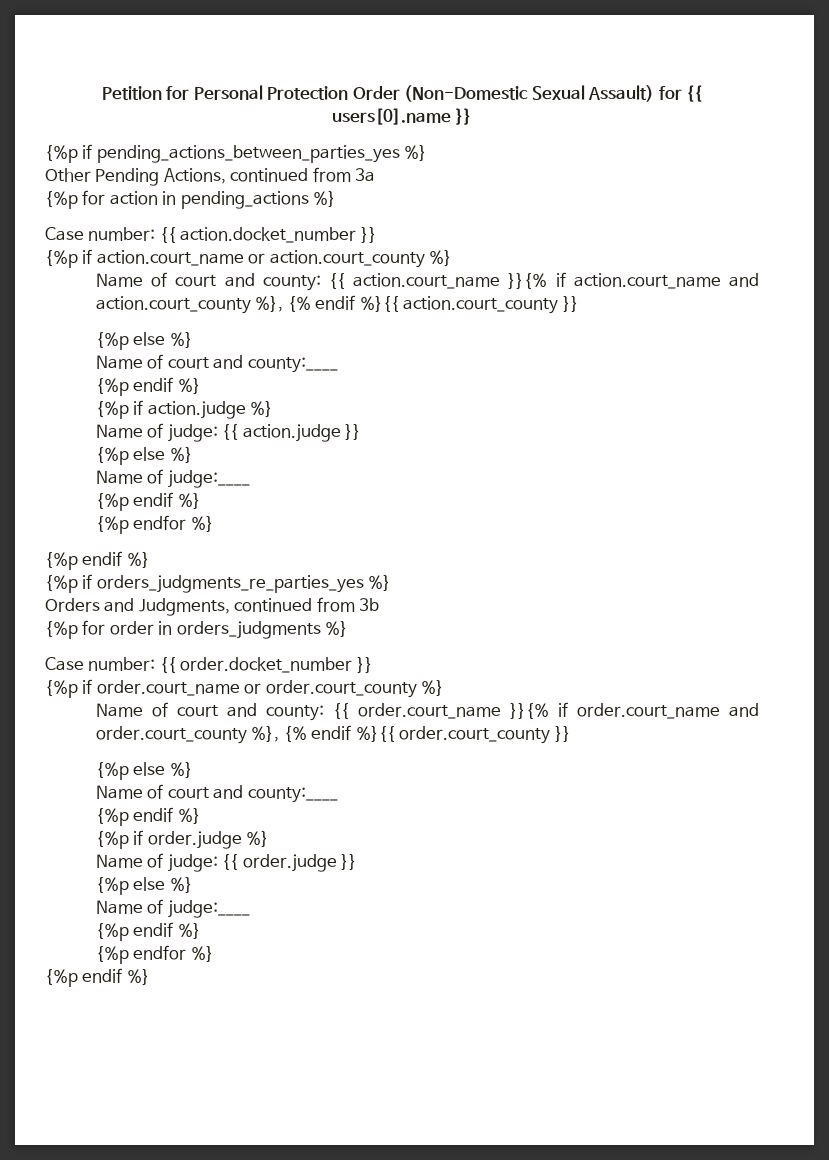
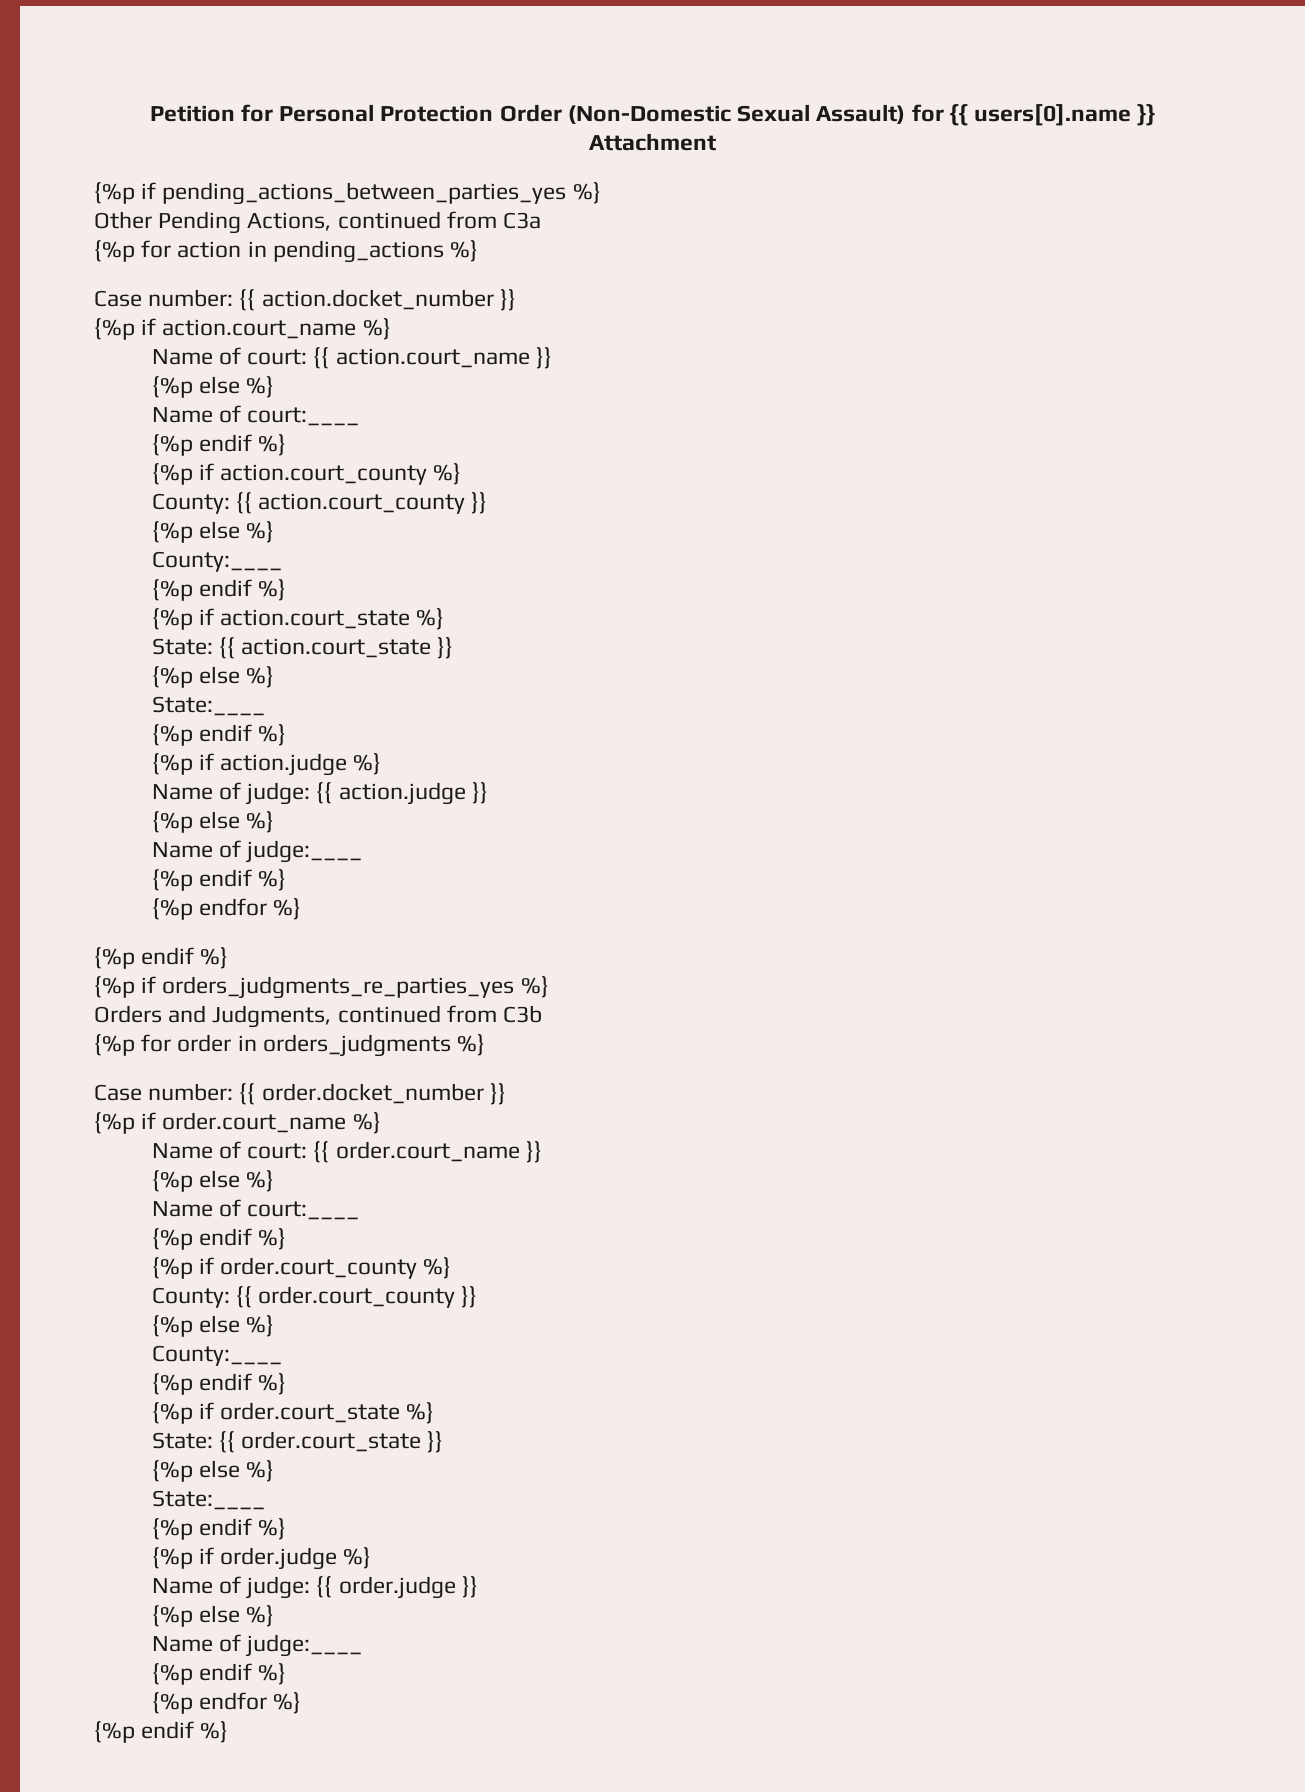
- Petition for Personal Protection Order (Non-Domestic Sexual Assault) for {{ users[0].name }}
+ Petition for Personal Protection Order (Non-Domestic Sexual Assault) for {{ users[0].name }} Attachment
- Other Pending Actions, continued from 3a
+ Other Pending Actions, continued from C3a
- {%p if action.court_name or action.court_county %}
- Name of court and county: {{ action.court_name }}{% if action.court_name and action.court_county %}, {% endif %}{{ action.court_county }}
+ {%p if action.court_name %}
+ Name of court: {{ action.court_name }}
  {%p else %}
- Name of court and county:____
+ Name of court:____
+ {%p endif %}
+ {%p if action.court_county %}
+ County: {{ action.court_county }}
+ {%p else %}
+ County:____
+ {%p endif %}
+ {%p if action.court_state %}
+ State: {{ action.court_state }}
+ {%p else %}
+ State:____
- Orders and Judgments, continued from 3b
+ Orders and Judgments, continued from C3b
- {%p if order.court_name or order.court_county %}
- Name of court and county: {{ order.court_name }}{% if order.court_name and order.court_county %}, {% endif %}{{ order.court_county }}
+ {%p if order.court_name %}
+ Name of court: {{ order.court_name }}
  {%p else %}
- Name of court and county:____
+ Name of court:____
+ {%p endif %}
+ {%p if order.court_county %}
+ County: {{ order.court_county }}
+ {%p else %}
+ County:____
+ {%p endif %}
+ {%p if order.court_state %}
+ State: {{ order.court_state }}
+ {%p else %}
+ State:____

